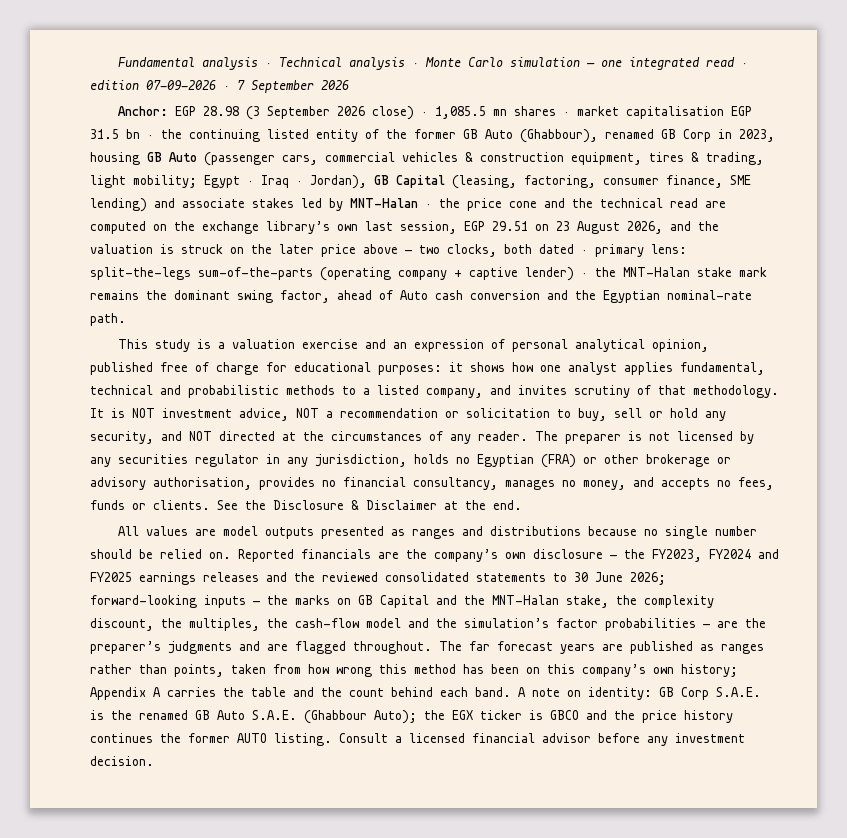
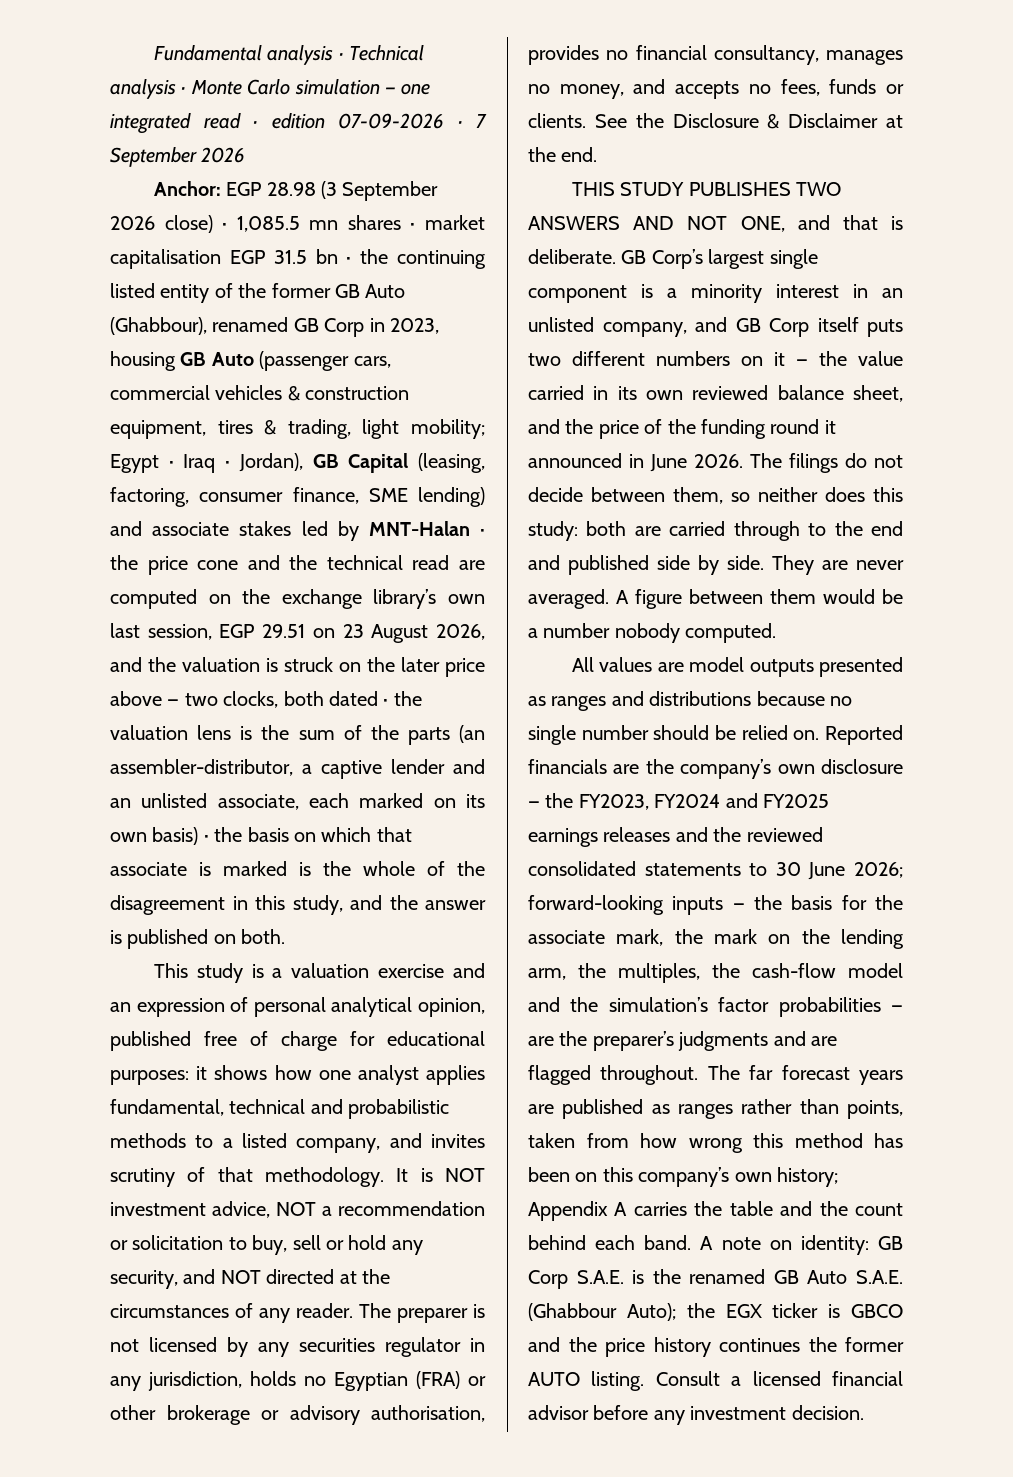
- Egypt · Iraq · Jordan), GB Capital (leasing, factoring, consumer finance, SME lending) and associate stakes led by MNT-Halan · the price cone and the technical read are computed on the exchange library’s own last session, EGP 29.51 on 23 August 2026, and the valuation is struck on the later price above — two clocks, both dated · primary lens: split-the-legs sum-of-the-parts (operating company + captive lender) · the MNT-Halan stake mark remains the dominant swing factor, ahead of Auto cash conversion and the Egyptian nominal-rate path.
+ Egypt · Iraq · Jordan), GB Capital (leasing, factoring, consumer finance, SME lending) and associate stakes led by MNT-Halan · the price cone and the technical read are computed on the exchange library’s own last session, EGP 29.51 on 23 August 2026, and the valuation is struck on the later price above — two clocks, both dated · the valuation lens is the sum of the parts (an assembler-distributor, a captive lender and an unlisted associate, each marked on its own basis) · the basis on which that associate is marked is the whole of the disagreement in this study, and the answer is published on both.
+ THIS STUDY PUBLISHES TWO ANSWERS AND NOT ONE, and that is deliberate. GB Corp’s largest single component is a minority interest in an unlisted company, and GB Corp itself puts two different numbers on it — the value carried in its own reviewed balance sheet, and the price of the funding round it announced in June 2026. The filings do not decide between them, so neither does this study: both are carried through to the end and published side by side. They are never averaged. A figure between them would be a number nobody computed.
- Reported financials are the company’s own disclosure — the FY2023, FY2024 and FY2025 earnings releases and the reviewed consolidated statements to 30 June 2026; forward-looking inputs — the marks on GB Capital and the MNT-Halan stake, the complexity discount, the multiples, the cash-flow model and the simulation’s factor probabilities — are the preparer’s judgments and are flagged throughout.
+ Reported financials are the company’s own disclosure — the FY2023, FY2024 and FY2025 earnings releases and the reviewed consolidated statements to 30 June 2026; forward-looking inputs — the basis for the associate mark, the mark on the lending arm, the multiples, the cash-flow model and the simulation’s factor probabilities — are the preparer’s judgments and are flagged throughout.

